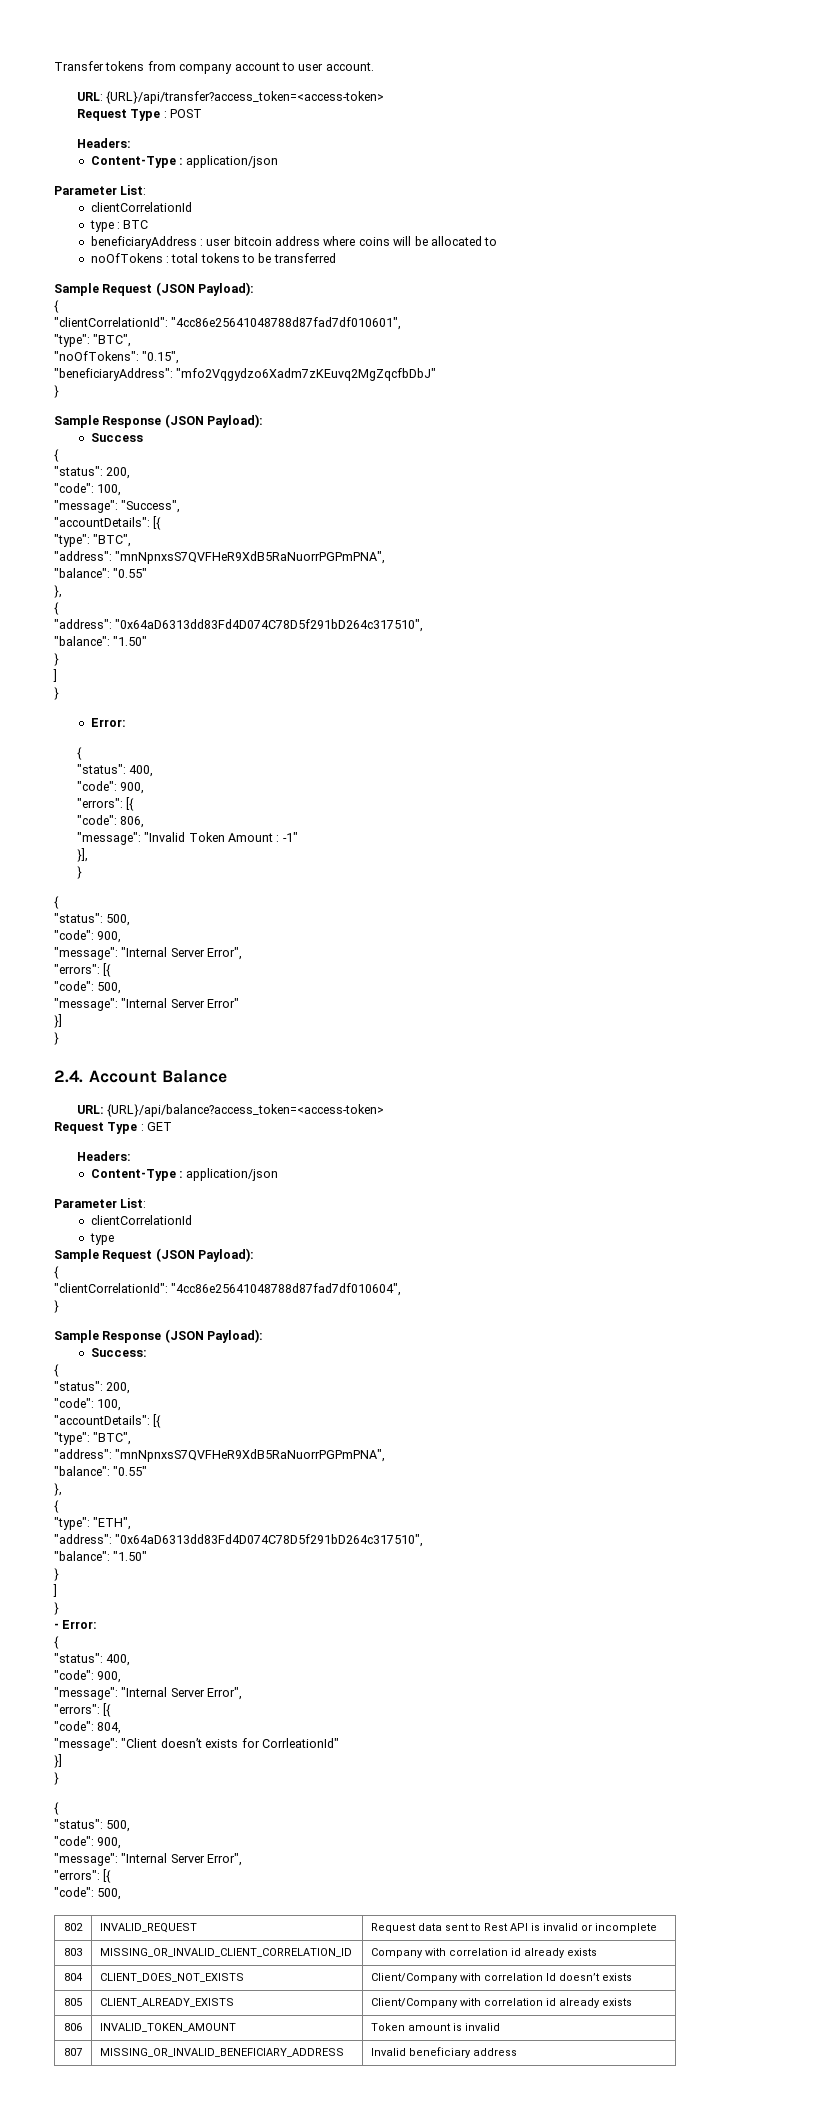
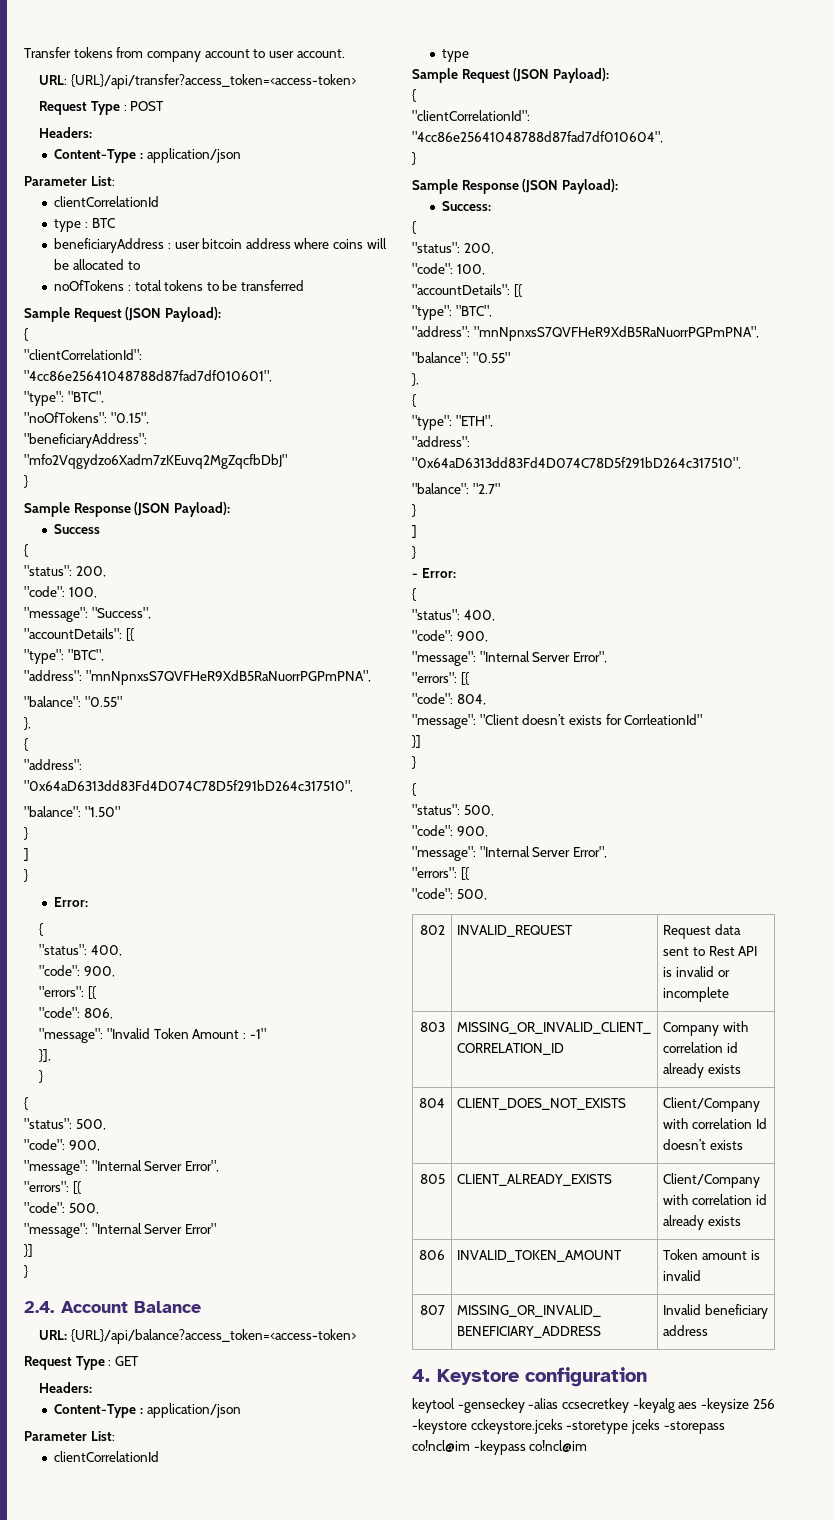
  "type": "ETH",
  "address": "0x64aD6313dd83Fd4D074C78D5f291bD264c317510",
- "balance": "1.50"
+ "balance": "2.7"
+ 4. Keystore configuration
+ keytool -genseckey -alias ccsecretkey -keyalg aes -keysize 256 -keystore cckeystore.jceks -storetype jceks -storepass co!ncl@im -keypass co!ncl@im

